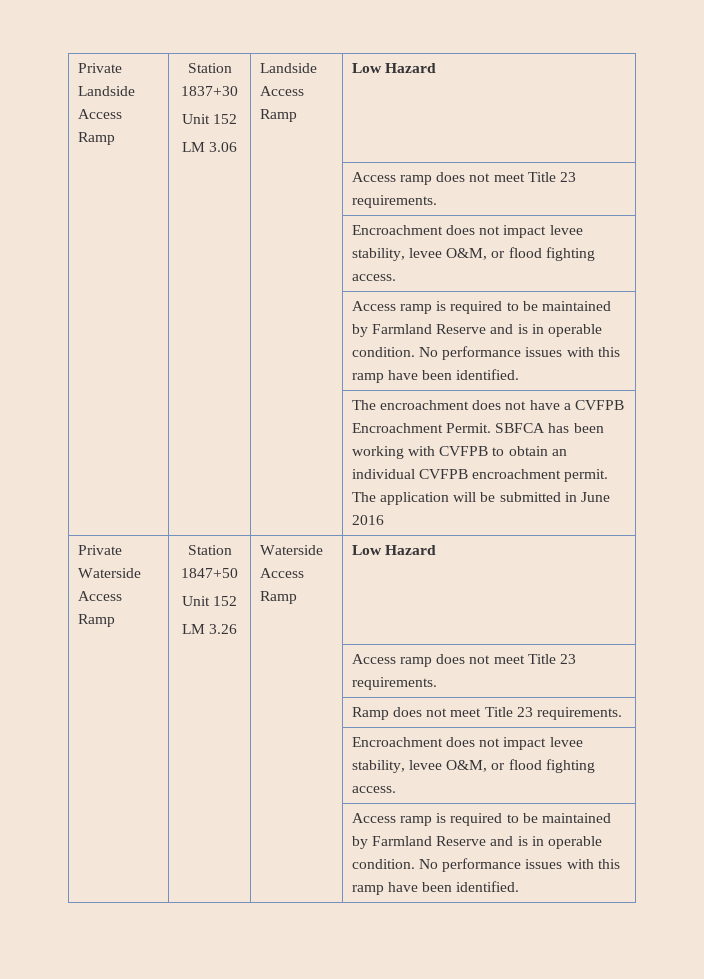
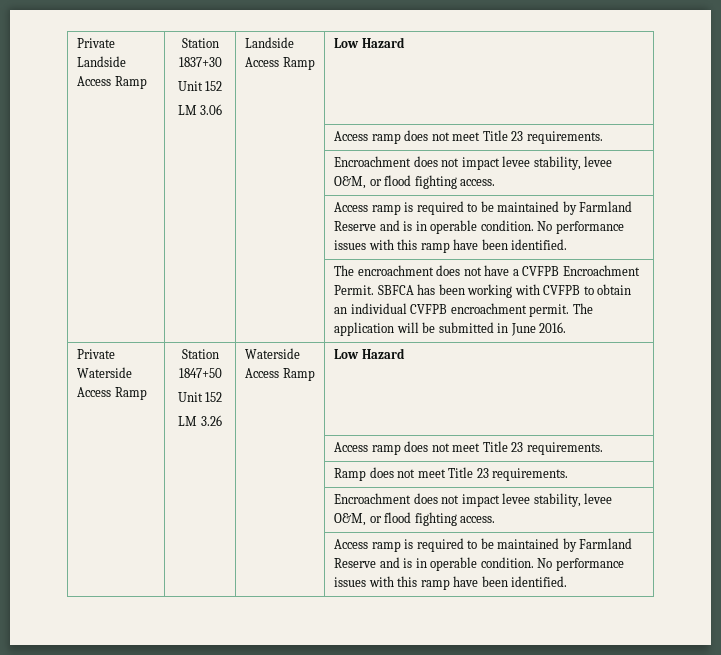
- | | | The encroachment does not have a CVFPB Encroachment Permit. SBFCA has been working with CVFPB to obtain an individual CVFPB encroachment permit. The application will be submitted in June 2016
+ | | | The encroachment does not have a CVFPB Encroachment Permit. SBFCA has been working with CVFPB to obtain an individual CVFPB encroachment permit. The application will be submitted in June 2016.

